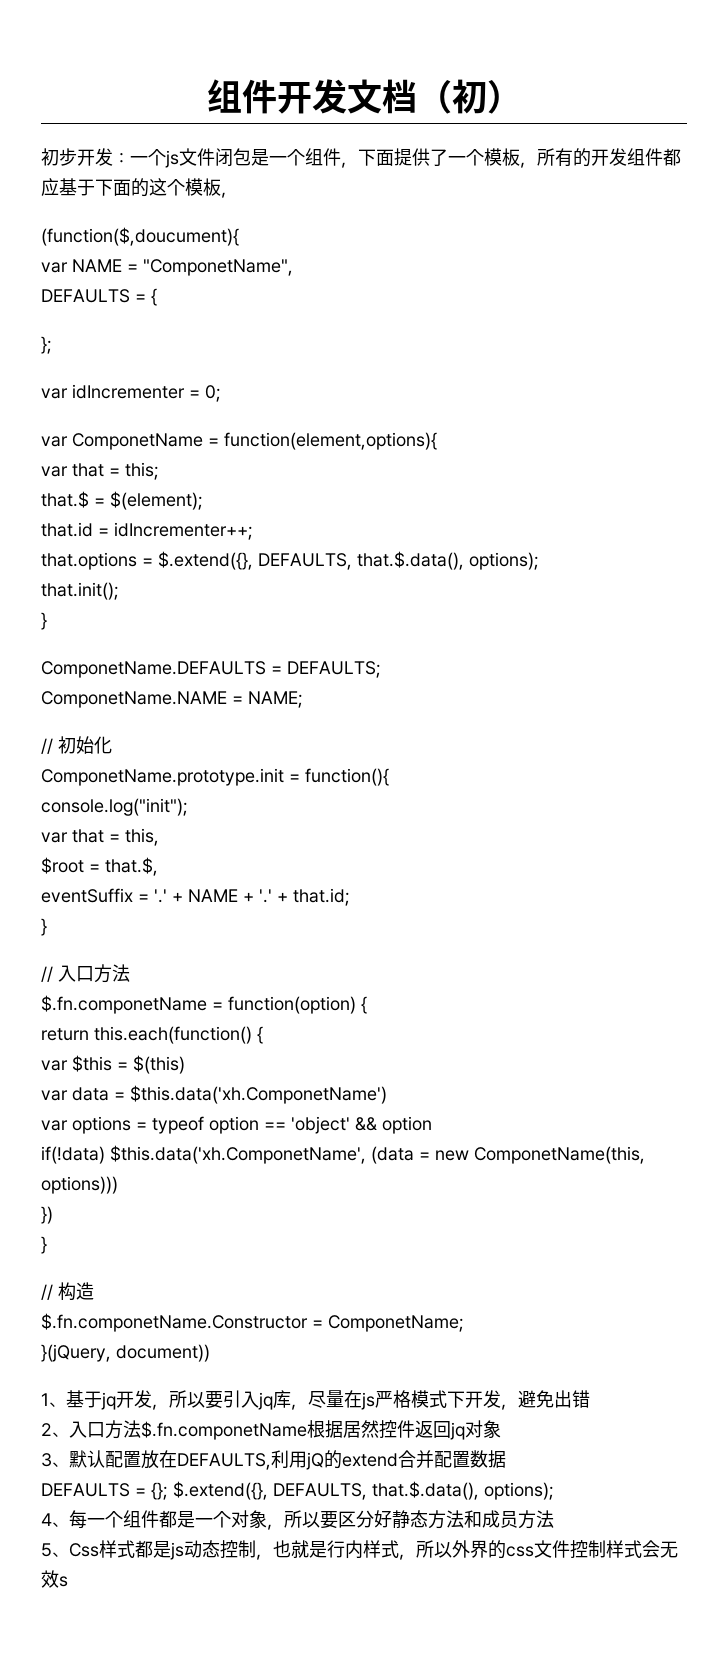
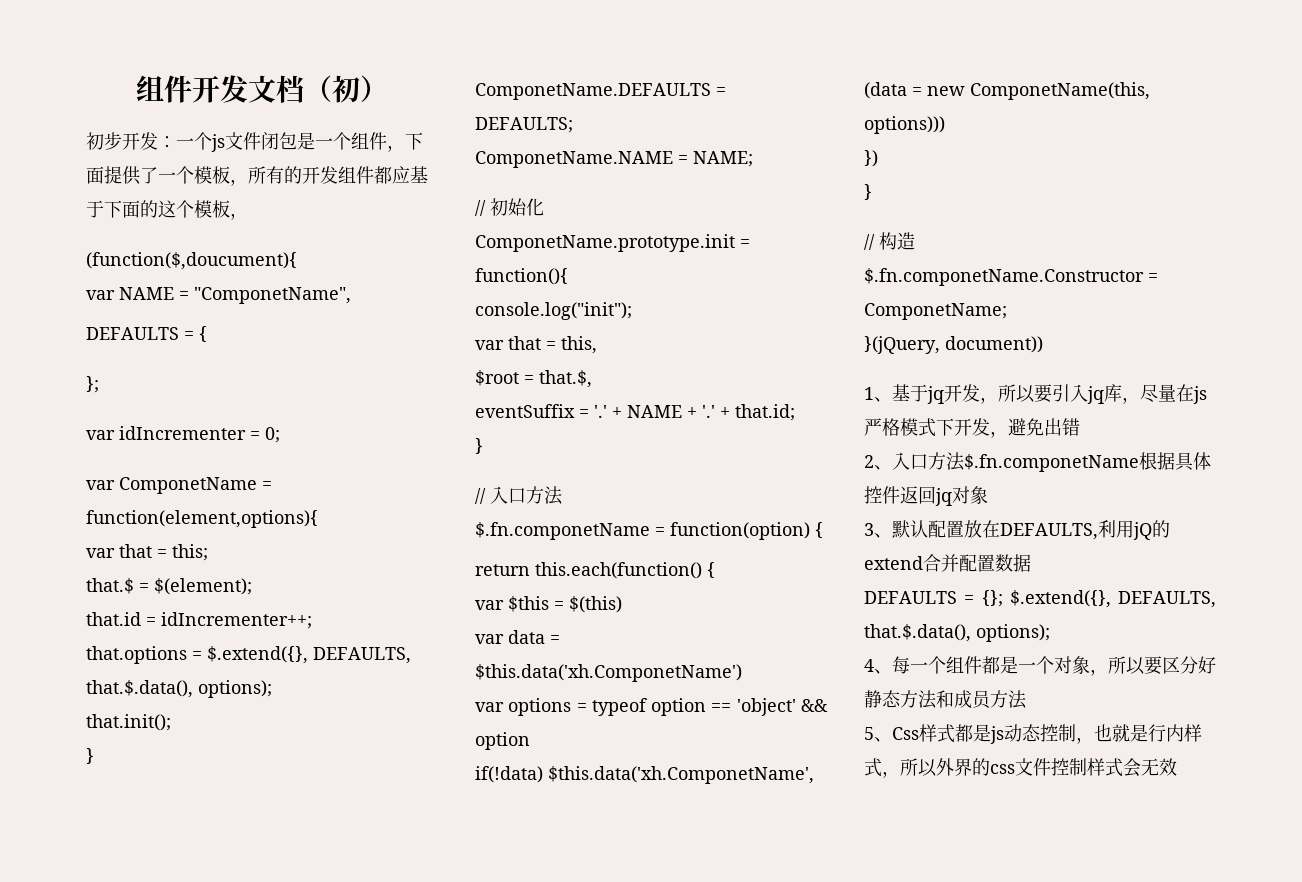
- 2、入口方法$.fn.componetName根据居然控件返回jq对象
+ 2、入口方法$.fn.componetName根据具体控件返回jq对象
- 5、Css样式都是js动态控制，也就是行内样式，所以外界的css文件控制样式会无效s
+ 5、Css样式都是js动态控制，也就是行内样式，所以外界的css文件控制样式会无效

